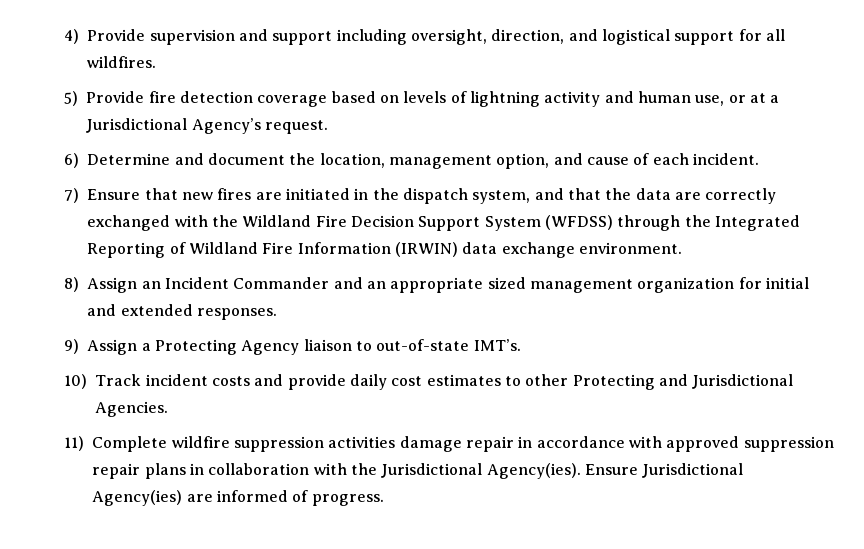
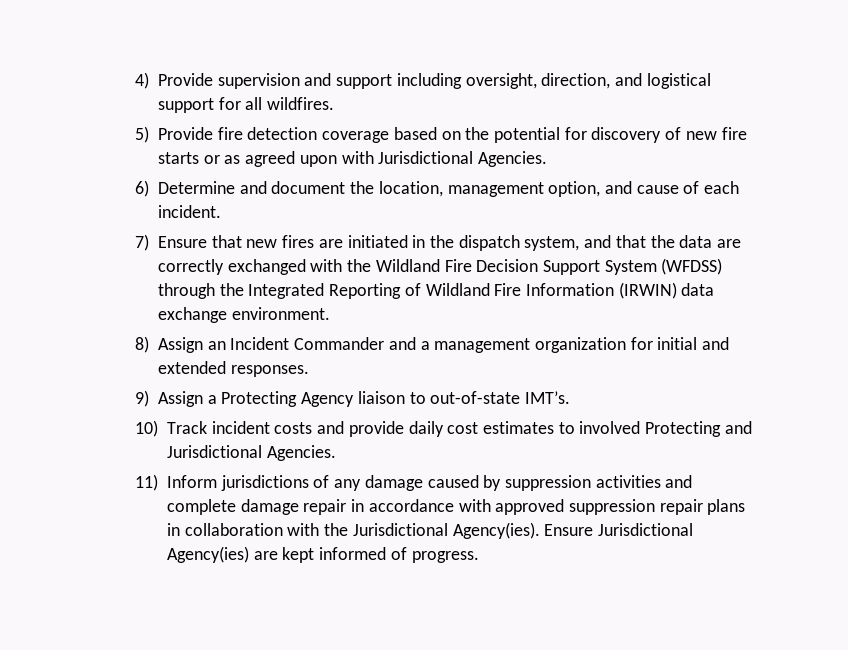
- 5) Provide fire detection coverage based on levels of lightning activity and human use, or at a Jurisdictional Agency’s request.
+ 5) Provide fire detection coverage based on the potential for discovery of new fire starts or as agreed upon with Jurisdictional Agencies.
- 8) Assign an Incident Commander and an appropriate sized management organization for initial and extended responses.
+ 8) Assign an Incident Commander and a management organization for initial and extended responses.
- 10) Track incident costs and provide daily cost estimates to other Protecting and Jurisdictional Agencies.
+ 10) Track incident costs and provide daily cost estimates to involved Protecting and Jurisdictional Agencies.
- 11) Complete wildfire suppression activities damage repair in accordance with approved suppression repair plans in collaboration with the Jurisdictional Agency(ies).
+ 11) Inform jurisdictions of any damage caused by suppression activities and complete damage repair in accordance with approved suppression repair plans in collaboration with the Jurisdictional Agency(ies).
- Ensure Jurisdictional Agency(ies) are informed of progress.
+ Ensure Jurisdictional Agency(ies) are kept informed of progress.

